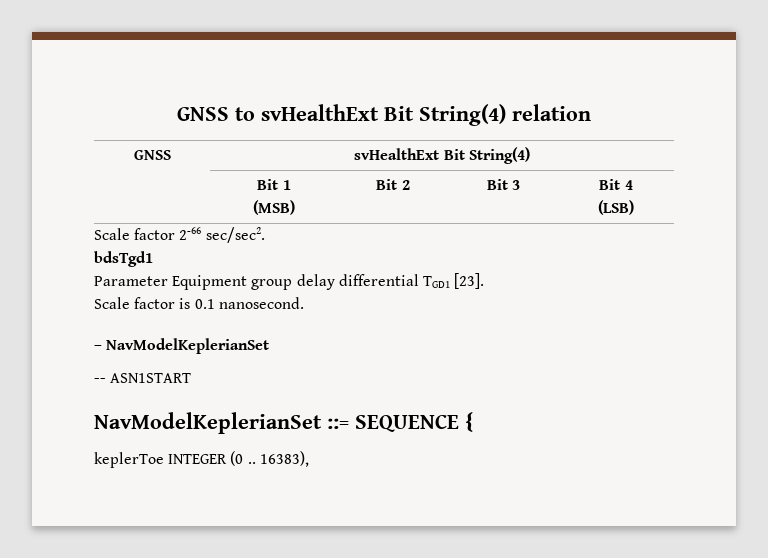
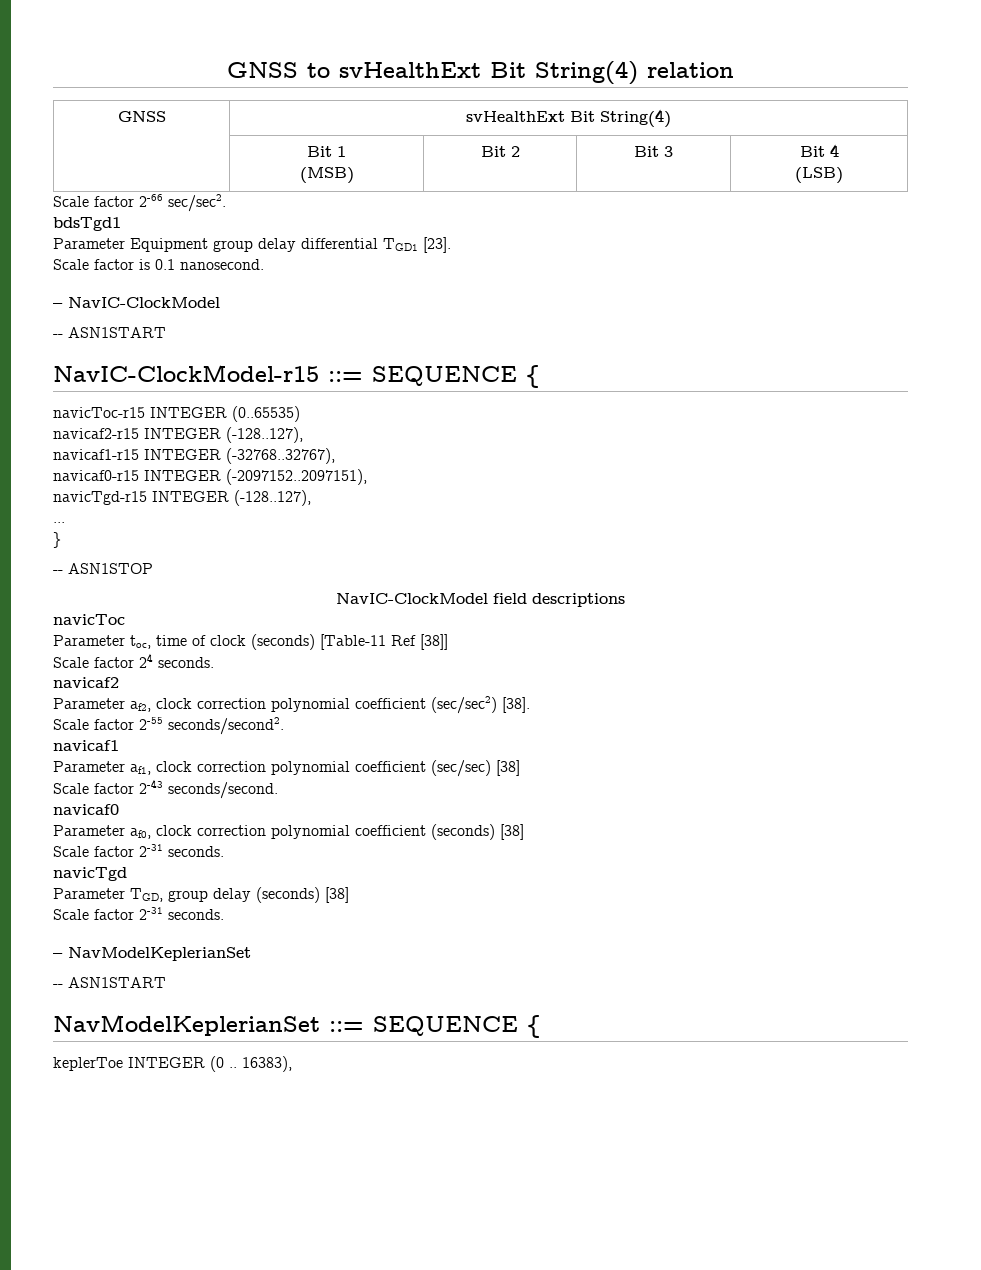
+ – NavIC-ClockModel
+ -- ASN1START
+ NavIC-ClockModel-r15 ::= SEQUENCE {
+ navicToc-r15 INTEGER (0..65535)
+ navicaf2-r15 INTEGER (-128..127),
+ navicaf1-r15 INTEGER (-32768..32767),
+ navicaf0-r15 INTEGER (-2097152..2097151),
+ navicTgd-r15 INTEGER (-128..127),
+ ...
+ }
+ -- ASN1STOP
+ NavIC-ClockModel field descriptions
+ navicToc
+ Parameter toc, time of clock (seconds) [Table-11 Ref [38]]
+ Scale factor 24 seconds.
+ navicaf2
+ Parameter af2, clock correction polynomial coefficient (sec/sec2) [38].
+ Scale factor 2-55 seconds/second2.
+ navicaf1
+ Parameter af1, clock correction polynomial coefficient (sec/sec) [38]
+ Scale factor 2-43 seconds/second.
+ navicaf0
+ Parameter af0, clock correction polynomial coefficient (seconds) [38]
+ Scale factor 2-31 seconds.
+ navicTgd
+ Parameter TGD, group delay (seconds) [38]
+ Scale factor 2-31 seconds.

